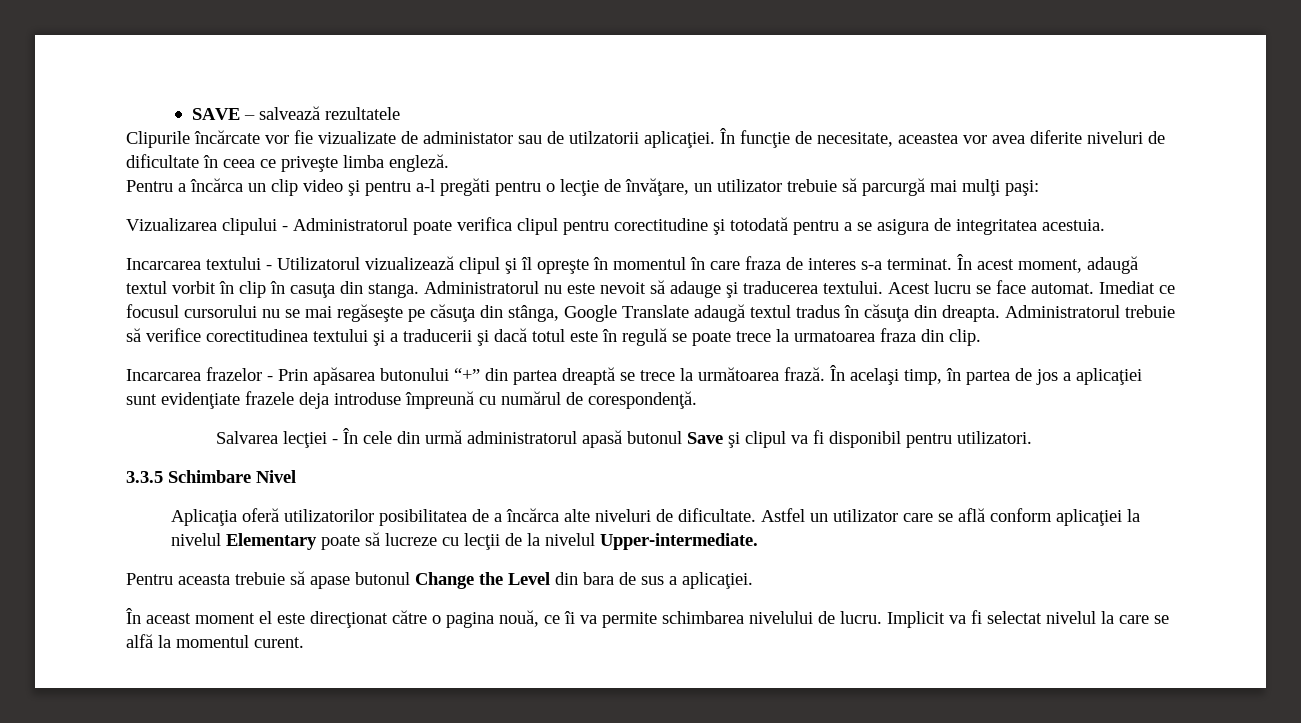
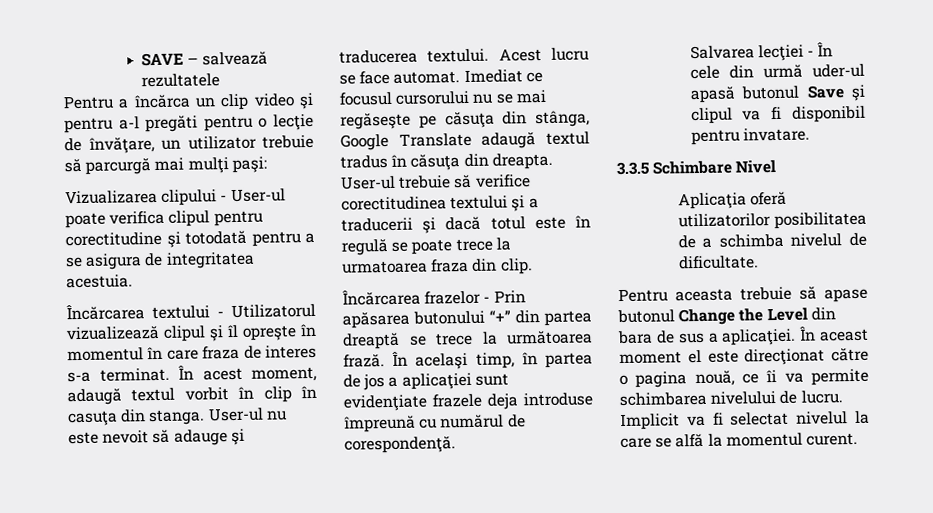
- Clipurile încărcate vor fie vizualizate de administator sau de utilzatorii aplicaţiei. În funcţie de necesitate, aceastea vor avea diferite niveluri de dificultate în ceea ce priveşte limba engleză.
- Vizualizarea clipului - Administratorul poate verifica clipul pentru corectitudine şi totodată pentru a se asigura de integritatea acestuia.
+ Vizualizarea clipului - User-ul poate verifica clipul pentru corectitudine şi totodată pentru a se asigura de integritatea acestuia.
- Incarcarea textului - Utilizatorul vizualizează clipul şi îl opreşte în momentul în care fraza de interes s-a terminat.
+ Încărcarea textului - Utilizatorul vizualizează clipul şi îl opreşte în momentul în care fraza de interes s-a terminat.
- Administratorul nu este nevoit să adauge şi traducerea textului.
+ User-ul nu este nevoit să adauge şi traducerea textului.
- Administratorul trebuie să verifice corectitudinea textului şi a traducerii şi dacă totul este în regulă se poate trece la urmatoarea fraza din clip.
+ User-ul trebuie să verifice corectitudinea textului şi a traducerii şi dacă totul este în regulă se poate trece la urmatoarea fraza din clip.
- Incarcarea frazelor - Prin apăsarea butonului “+” din partea dreaptă se trece la următoarea frază.
+ Încărcarea frazelor - Prin apăsarea butonului “+” din partea dreaptă se trece la următoarea frază.
- Salvarea lecţiei - În cele din urmă administratorul apasă butonul Save şi clipul va fi disponibil pentru utilizatori.
+ Salvarea lecţiei - În cele din urmă uder-ul apasă butonul Save şi clipul va fi disponibil pentru invatare.
- Aplicaţia oferă utilizatorilor posibilitatea de a încărca alte niveluri de dificultate. Astfel un utilizator care se află conform aplicaţiei la nivelul Elementary poate să lucreze cu lecţii de la nivelul Upper-intermediate.
+ Aplicaţia oferă utilizatorilor posibilitatea de a schimba nivelul de dificultate.
- Pentru aceasta trebuie să apase butonul Change the Level din bara de sus a aplicaţiei.
- În aceast moment el este direcţionat către o pagina nouă, ce îi va permite schimbarea nivelului de lucru.
+ Pentru aceasta trebuie să apase butonul Change the Level din bara de sus a aplicaţiei. În aceast moment el este direcţionat către o pagina nouă, ce îi va permite schimbarea nivelului de lucru.

